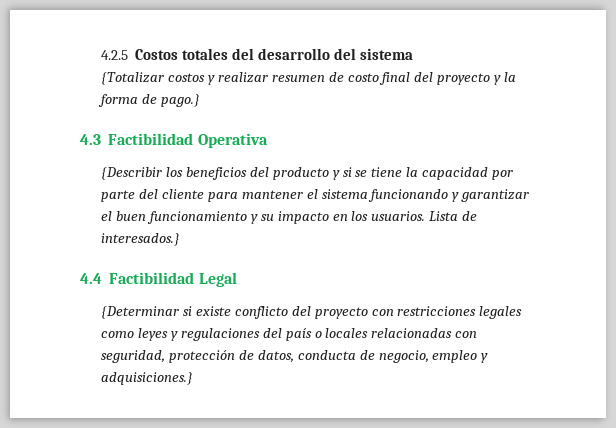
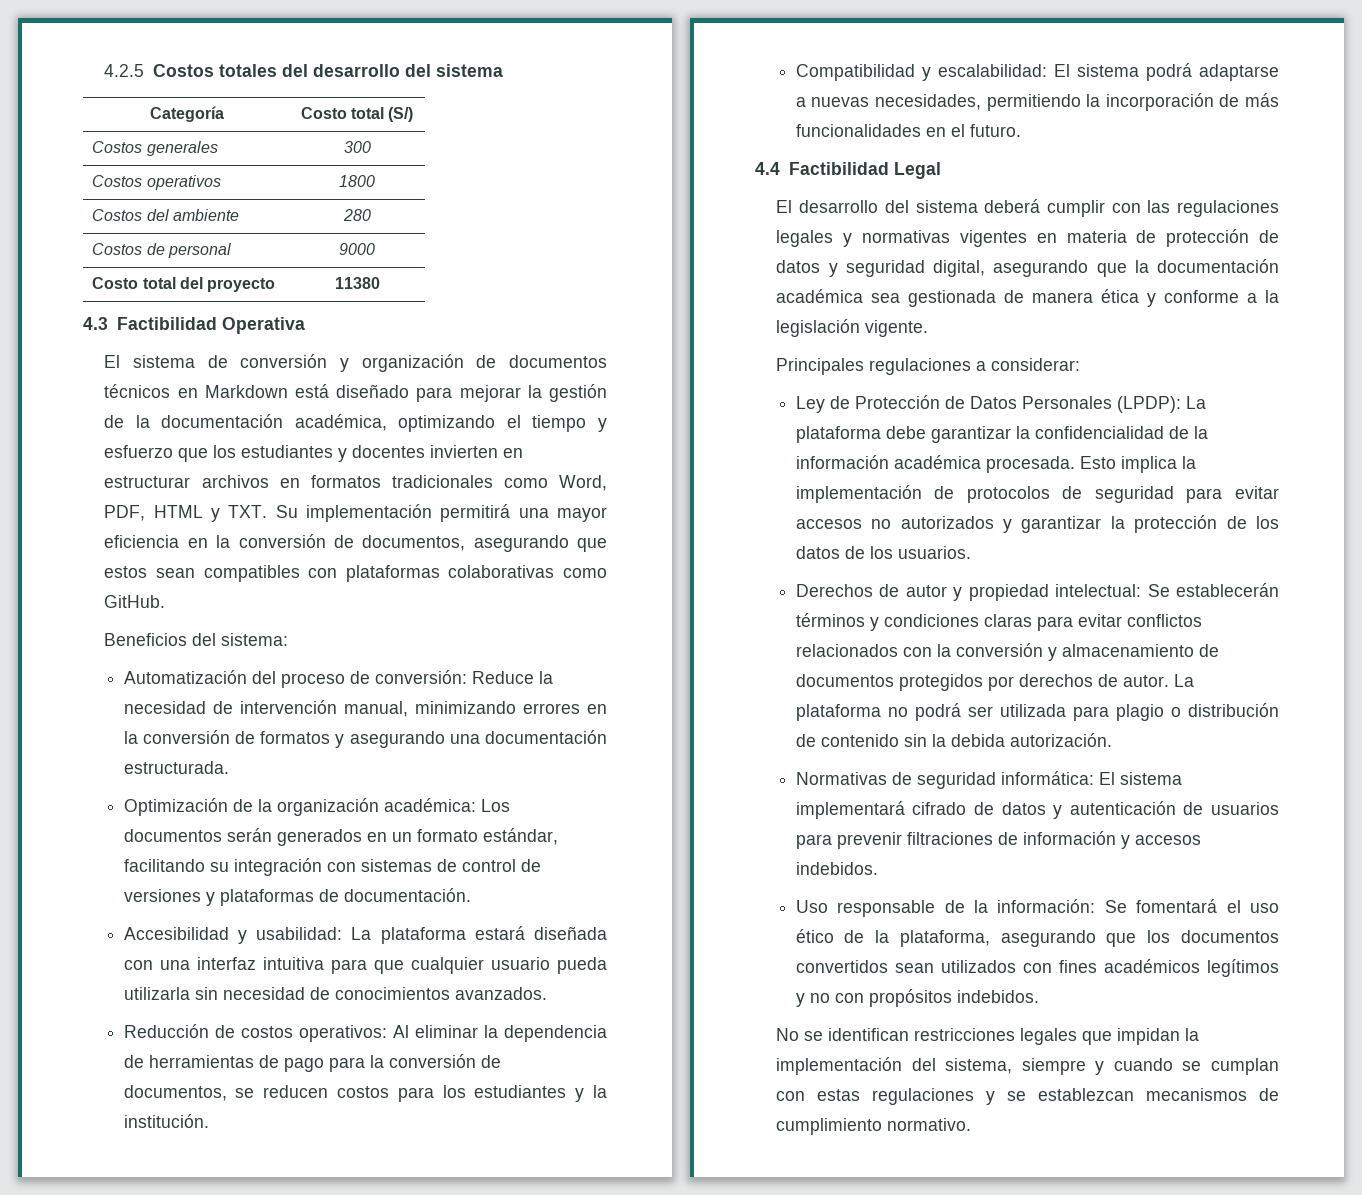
- {Totalizar costos y realizar resumen de costo final del proyecto y la forma de pago.}
+ Categoría | Costo total (S/)
+ Costos generales | 300
+ Costos operativos | 1800
+ Costos del ambiente | 280
+ Costos de personal | 9000
+ Costo total del proyecto | 11380
  4.3 Factibilidad Operativa
- {Describir los beneficios del producto y si se tiene la capacidad por parte del cliente para mantener el sistema funcionando y garantizar el buen funcionamiento y su impacto en los usuarios. Lista de interesados.}
+ El sistema de conversión y organización de documentos técnicos en Markdown está diseñado para mejorar la gestión de la documentación académica, optimizando el tiempo y esfuerzo que los estudiantes y docentes invierten en estructurar archivos en formatos tradicionales como Word, PDF, HTML y TXT. Su implementación permitirá una mayor eficiencia en la conversión de documentos, asegurando que estos sean compatibles con plataformas colaborativas como GitHub.
+ Beneficios del sistema:
+ Automatización del proceso de conversión: Reduce la necesidad de intervención manual, minimizando errores en la conversión de formatos y asegurando una documentación estructurada.
+ Optimización de la organización académica: Los documentos serán generados en un formato estándar, facilitando su integración con sistemas de control de versiones y plataformas de documentación.
+ Accesibilidad y usabilidad: La plataforma estará diseñada con una interfaz intuitiva para que cualquier usuario pueda utilizarla sin necesidad de conocimientos avanzados.
+ Reducción de costos operativos: Al eliminar la dependencia de herramientas de pago para la conversión de documentos, se reducen costos para los estudiantes y la institución.
+ Compatibilidad y escalabilidad: El sistema podrá adaptarse a nuevas necesidades, permitiendo la incorporación de más funcionalidades en el futuro.
  4.4 Factibilidad Legal
- {Determinar si existe conflicto del proyecto con restricciones legales como leyes y regulaciones del país o locales relacionadas con seguridad, protección de datos, conducta de negocio, empleo y adquisiciones.}
+ El desarrollo del sistema deberá cumplir con las regulaciones legales y normativas vigentes en materia de protección de datos y seguridad digital, asegurando que la documentación académica sea gestionada de manera ética y conforme a la legislación vigente.
+ Principales regulaciones a considerar:
+ Ley de Protección de Datos Personales (LPDP): La plataforma debe garantizar la confidencialidad de la información académica procesada. Esto implica la implementación de protocolos de seguridad para evitar accesos no autorizados y garantizar la protección de los datos de los usuarios.
+ Derechos de autor y propiedad intelectual: Se establecerán términos y condiciones claras para evitar conflictos relacionados con la conversión y almacenamiento de documentos protegidos por derechos de autor. La plataforma no podrá ser utilizada para plagio o distribución de contenido sin la debida autorización.
+ Normativas de seguridad informática: El sistema implementará cifrado de datos y autenticación de usuarios para prevenir filtraciones de información y accesos indebidos.
+ Uso responsable de la información: Se fomentará el uso ético de la plataforma, asegurando que los documentos convertidos sean utilizados con fines académicos legítimos y no con propósitos indebidos.
+ No se identifican restricciones legales que impidan la implementación del sistema, siempre y cuando se cumplan con estas regulaciones y se establezcan mecanismos de cumplimiento normativo.

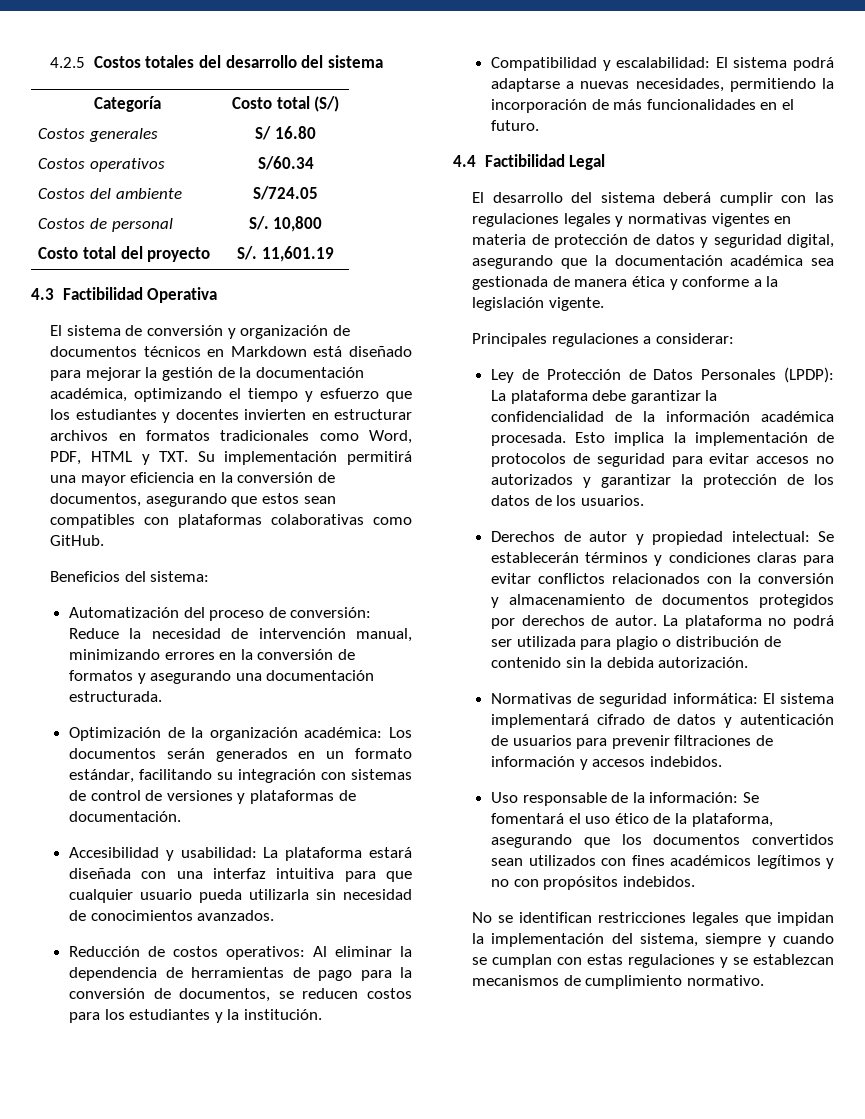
- Costos generales | 300
+ Costos generales | S/ 16.80
- Costos operativos | 1800
+ Costos operativos | S/60.34
- Costos del ambiente | 280
+ Costos del ambiente | S/724.05
- Costos de personal | 9000
+ Costos de personal | S/. 10,800
- Costo total del proyecto | 11380
+ Costo total del proyecto | S/. 11,601.19

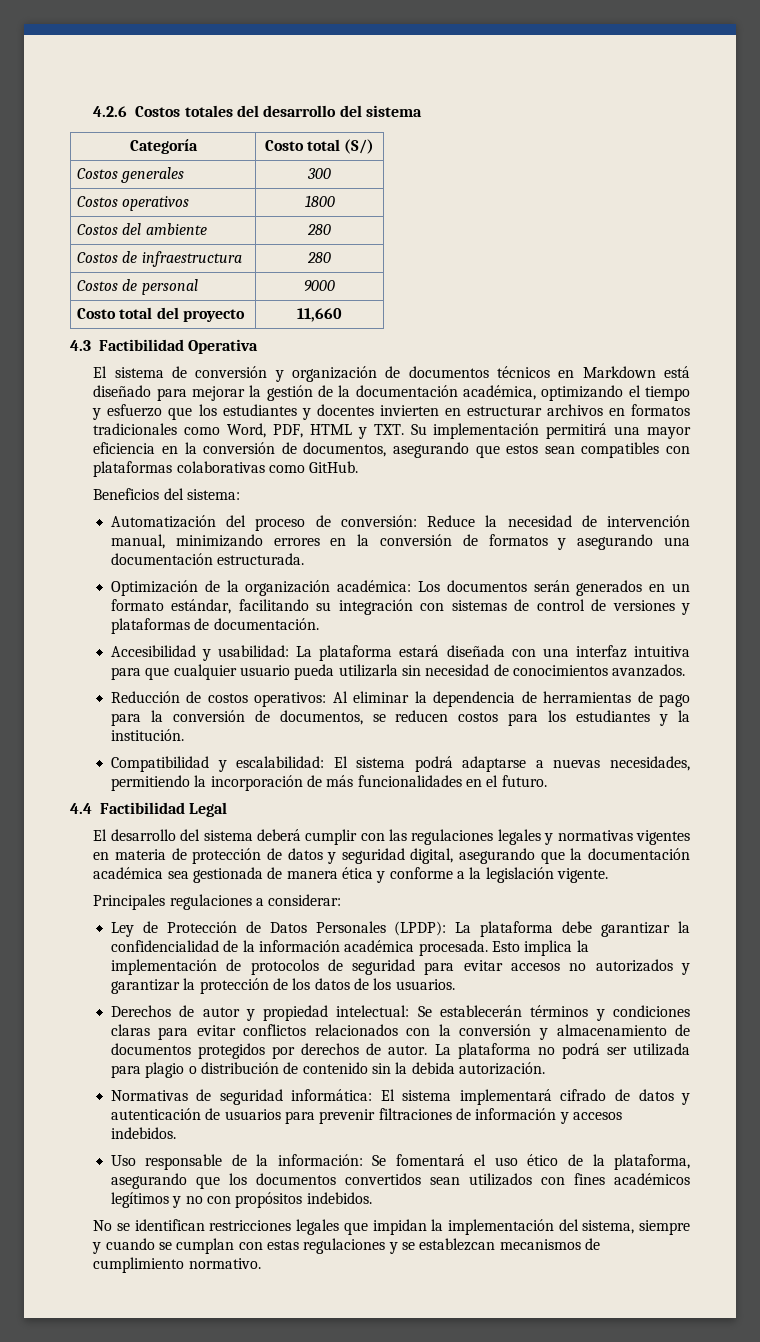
- 4.2.5 Costos totales del desarrollo del sistema
+ 4.2.6 Costos totales del desarrollo del sistema
- Costos generales | S/ 16.80
+ Costos generales | 300
- Costos operativos | S/60.34
+ Costos operativos | 1800
- Costos del ambiente | S/724.05
+ Costos del ambiente | 280
+ Costos de infraestructura | 280
- Costos de personal | S/. 10,800
+ Costos de personal | 9000
- Costo total del proyecto | S/. 11,601.19
+ Costo total del proyecto | 11,660

